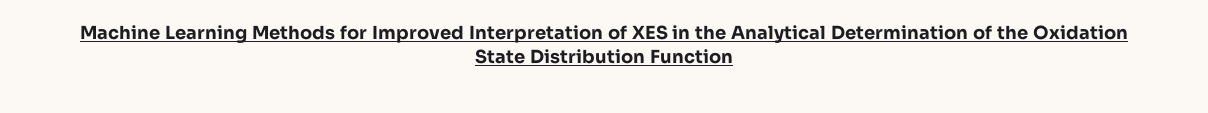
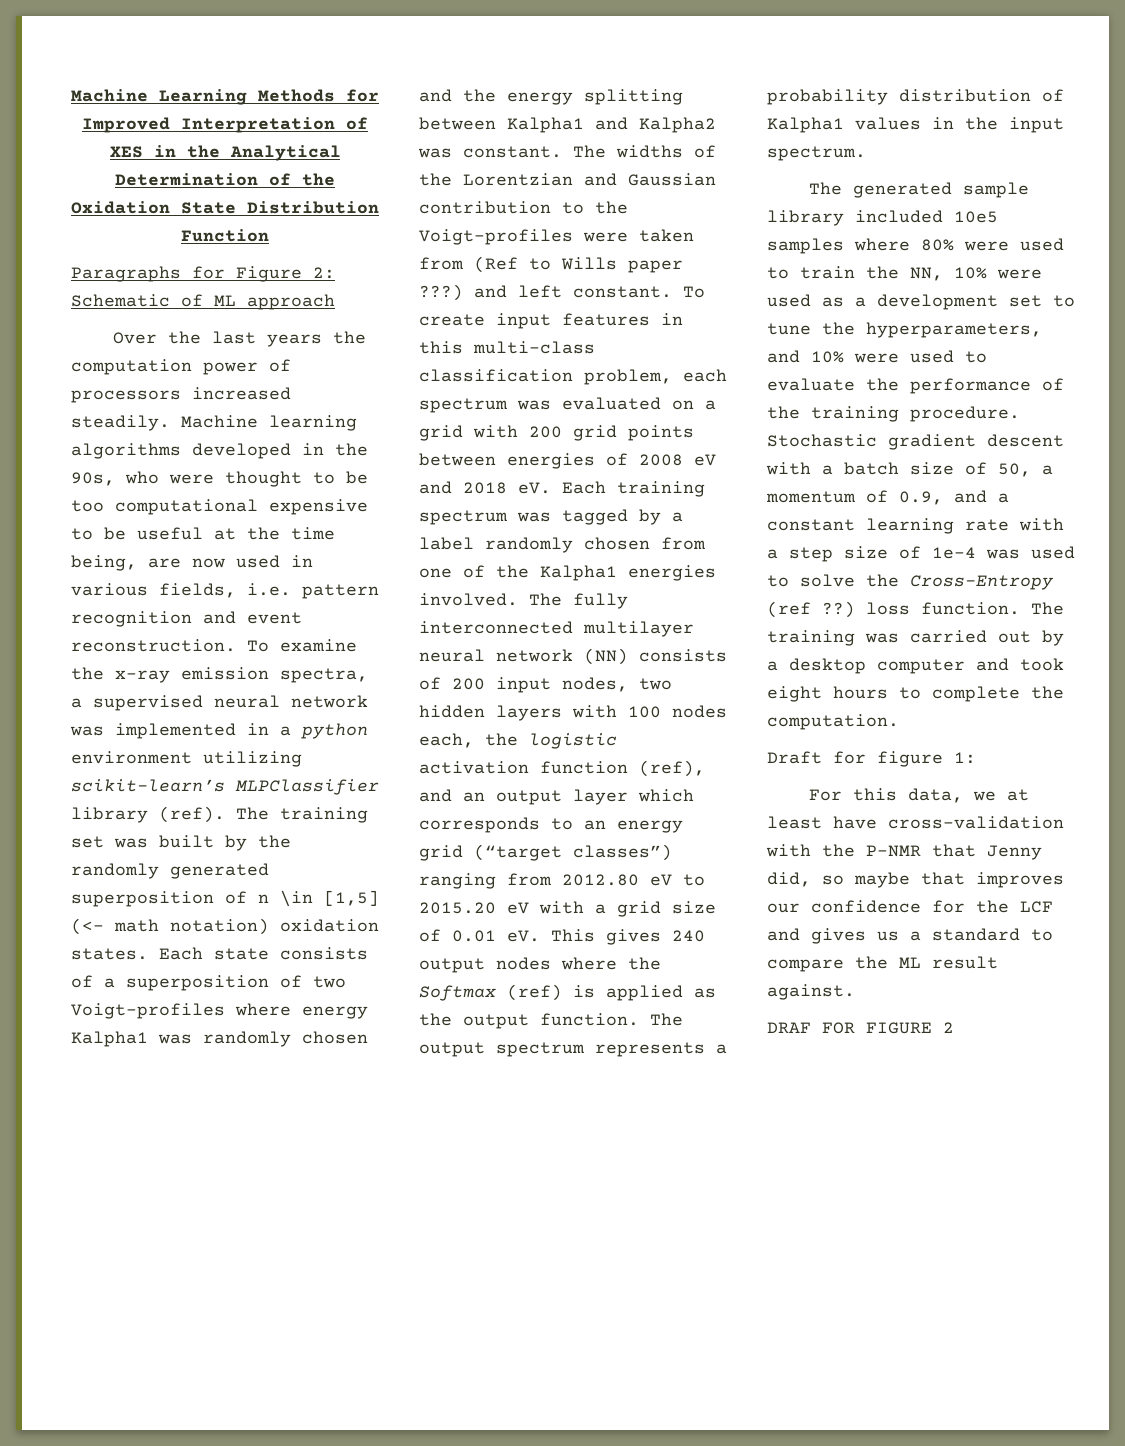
+ Paragraphs for Figure 2: Schematic of ML approach
+ Over the last years the computation power of processors increased steadily. Machine learning algorithms developed in the 90s, who were thought to be too computational expensive to be useful at the time being, are now used in various fields, i.e. pattern recognition and event reconstruction. To examine the x-ray emission spectra, a supervised neural network was implemented in a python environment utilizing scikit-learn’s MLPClassifier library (ref). The training set was built by the randomly generated superposition of n \in [1,5] (<- math notation) oxidation states. Each state consists of a superposition of two Voigt-profiles where energy Kalpha1 was randomly chosen and the energy splitting between Kalpha1 and Kalpha2 was constant. The widths of the Lorentzian and Gaussian contribution to the Voigt-profiles were taken from (Ref to Wills paper ???) and left constant. To create input features in this multi-class classification problem, each spectrum was evaluated on a grid with 200 grid points between energies of 2008 eV and 2018 eV. Each training spectrum was tagged by a label randomly chosen from one of the Kalpha1 energies involved. The fully interconnected multilayer neural network (NN) consists of 200 input nodes, two hidden layers with 100 nodes each, the logistic activation function (ref), and an output layer which corresponds to an energy grid (“target classes”) ranging from 2012.80 eV to 2015.20 eV with a grid size of 0.01 eV. This gives 240 output nodes where the Softmax (ref) is applied as the output function. The output spectrum represents a probability distribution of Kalpha1 values in the input spectrum.
+ The generated sample library included 10e5 samples where 80% were used to train the NN, 10% were used as a development set to tune the hyperparameters, and 10% were used to evaluate the performance of the training procedure. Stochastic gradient descent with a batch size of 50, a momentum of 0.9, and a constant learning rate with a step size of 1e-4 was used to solve the Cross-Entropy (ref ??) loss function. The training was carried out by a desktop computer and took eight hours to complete the computation.
+ Draft for figure 1:
+ For this data, we at least have cross-validation with the P-NMR that Jenny did, so maybe that improves our confidence for the LCF and gives us a standard to compare the ML result against.
+ DRAF FOR FIGURE 2

